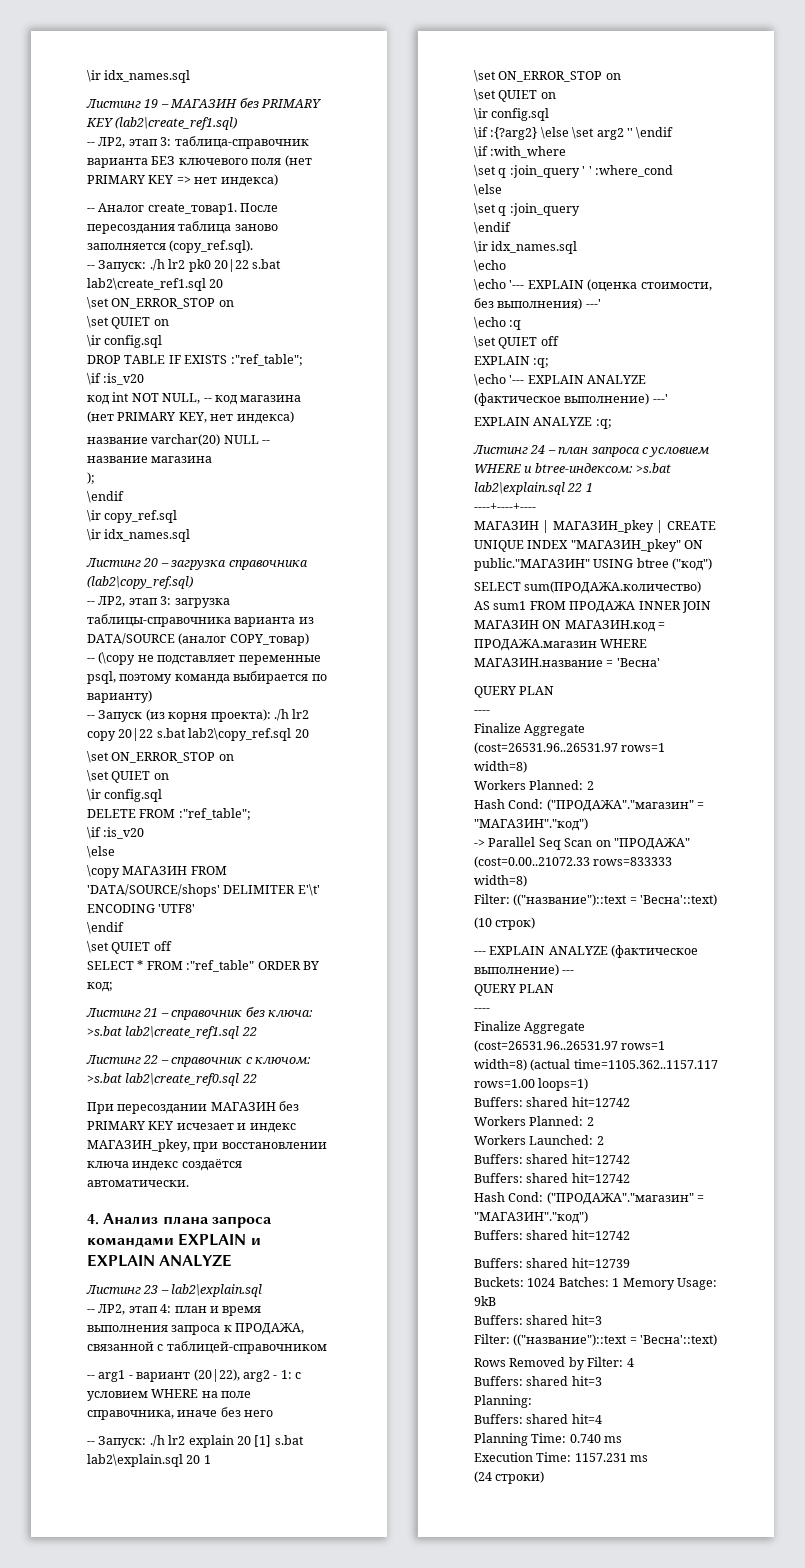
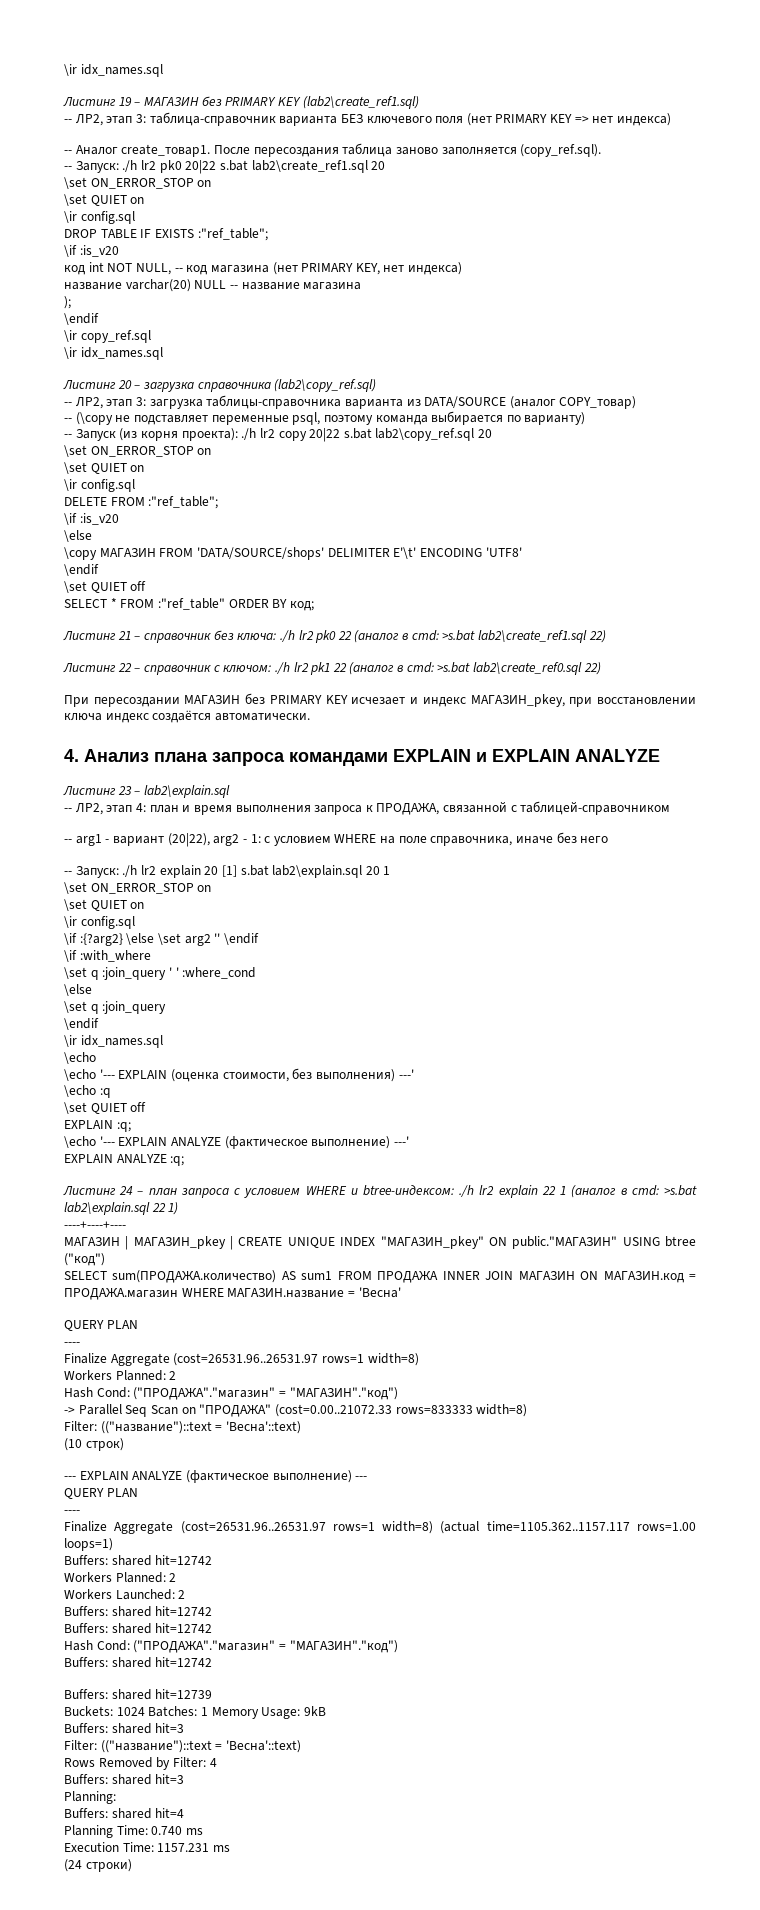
- Листинг 21 – справочник без ключа: >s.bat lab2\create_ref1.sql 22
+ Листинг 21 – справочник без ключа: ./h lr2 pk0 22 (аналог в cmd: >s.bat lab2\create_ref1.sql 22)
- Листинг 22 – справочник с ключом: >s.bat lab2\create_ref0.sql 22
+ Листинг 22 – справочник с ключом: ./h lr2 pk1 22 (аналог в cmd: >s.bat lab2\create_ref0.sql 22)
- Листинг 24 – план запроса с условием WHERE и btree-индексом: >s.bat lab2\explain.sql 22 1
+ Листинг 24 – план запроса с условием WHERE и btree-индексом: ./h lr2 explain 22 1 (аналог в cmd: >s.bat lab2\explain.sql 22 1)

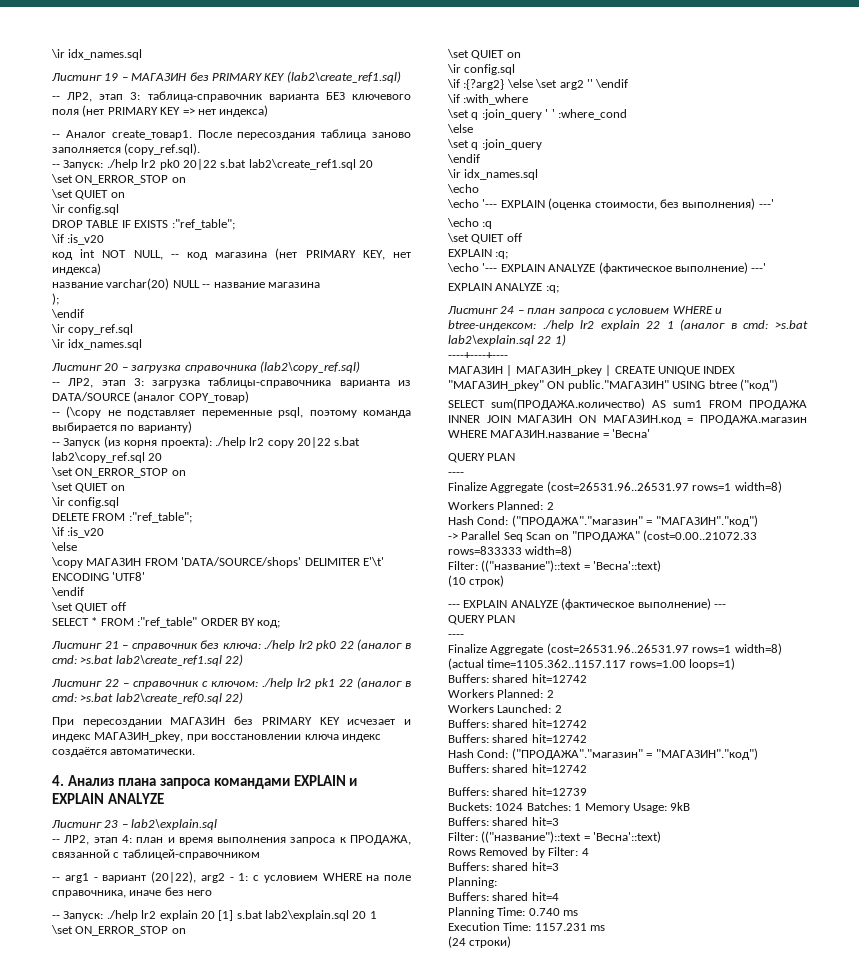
- -- Запуск: ./h lr2 pk0 20|22 s.bat lab2\create_ref1.sql 20
+ -- Запуск: ./help lr2 pk0 20|22 s.bat lab2\create_ref1.sql 20
- -- Запуск (из корня проекта): ./h lr2 copy 20|22 s.bat lab2\copy_ref.sql 20
+ -- Запуск (из корня проекта): ./help lr2 copy 20|22 s.bat lab2\copy_ref.sql 20
- Листинг 21 – справочник без ключа: ./h lr2 pk0 22 (аналог в cmd: >s.bat lab2\create_ref1.sql 22)
+ Листинг 21 – справочник без ключа: ./help lr2 pk0 22 (аналог в cmd: >s.bat lab2\create_ref1.sql 22)
- Листинг 22 – справочник с ключом: ./h lr2 pk1 22 (аналог в cmd: >s.bat lab2\create_ref0.sql 22)
+ Листинг 22 – справочник с ключом: ./help lr2 pk1 22 (аналог в cmd: >s.bat lab2\create_ref0.sql 22)
- -- Запуск: ./h lr2 explain 20 [1] s.bat lab2\explain.sql 20 1
+ -- Запуск: ./help lr2 explain 20 [1] s.bat lab2\explain.sql 20 1
- Листинг 24 – план запроса с условием WHERE и btree-индексом: ./h lr2 explain 22 1 (аналог в cmd: >s.bat lab2\explain.sql 22 1)
+ Листинг 24 – план запроса с условием WHERE и btree-индексом: ./help lr2 explain 22 1 (аналог в cmd: >s.bat lab2\explain.sql 22 1)

